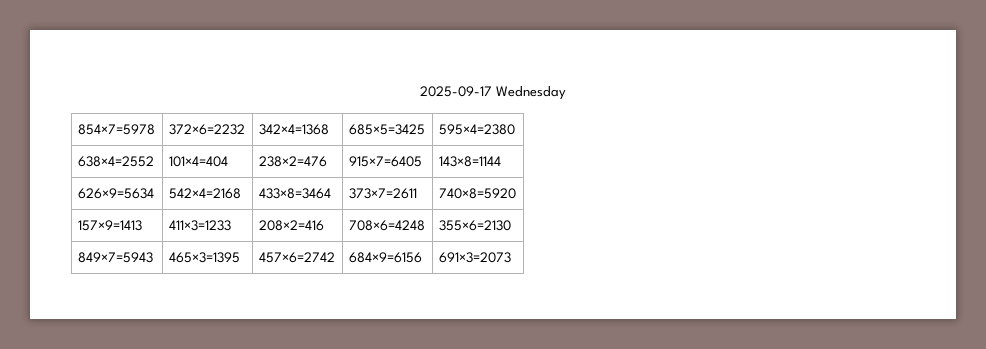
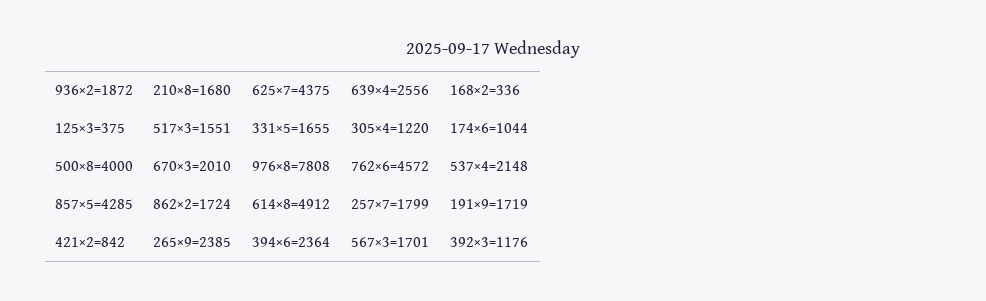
- 854×7=5978 | 372×6=2232 | 342×4=1368 | 685×5=3425 | 595×4=2380
- 638×4=2552 | 101×4=404 | 238×2=476 | 915×7=6405 | 143×8=1144
- 626×9=5634 | 542×4=2168 | 433×8=3464 | 373×7=2611 | 740×8=5920
- 157×9=1413 | 411×3=1233 | 208×2=416 | 708×6=4248 | 355×6=2130
- 849×7=5943 | 465×3=1395 | 457×6=2742 | 684×9=6156 | 691×3=2073
+ 936×2=1872 | 210×8=1680 | 625×7=4375 | 639×4=2556 | 168×2=336
+ 125×3=375 | 517×3=1551 | 331×5=1655 | 305×4=1220 | 174×6=1044
+ 500×8=4000 | 670×3=2010 | 976×8=7808 | 762×6=4572 | 537×4=2148
+ 857×5=4285 | 862×2=1724 | 614×8=4912 | 257×7=1799 | 191×9=1719
+ 421×2=842 | 265×9=2385 | 394×6=2364 | 567×3=1701 | 392×3=1176

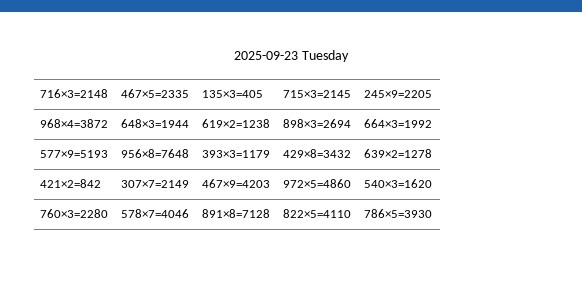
- 2025-09-17 Wednesday
- 936×2=1872 | 210×8=1680 | 625×7=4375 | 639×4=2556 | 168×2=336
- 125×3=375 | 517×3=1551 | 331×5=1655 | 305×4=1220 | 174×6=1044
- 500×8=4000 | 670×3=2010 | 976×8=7808 | 762×6=4572 | 537×4=2148
- 857×5=4285 | 862×2=1724 | 614×8=4912 | 257×7=1799 | 191×9=1719
- 421×2=842 | 265×9=2385 | 394×6=2364 | 567×3=1701 | 392×3=1176
+ 2025-09-23 Tuesday
+ 716×3=2148 | 467×5=2335 | 135×3=405 | 715×3=2145 | 245×9=2205
+ 968×4=3872 | 648×3=1944 | 619×2=1238 | 898×3=2694 | 664×3=1992
+ 577×9=5193 | 956×8=7648 | 393×3=1179 | 429×8=3432 | 639×2=1278
+ 421×2=842 | 307×7=2149 | 467×9=4203 | 972×5=4860 | 540×3=1620
+ 760×3=2280 | 578×7=4046 | 891×8=7128 | 822×5=4110 | 786×5=3930

